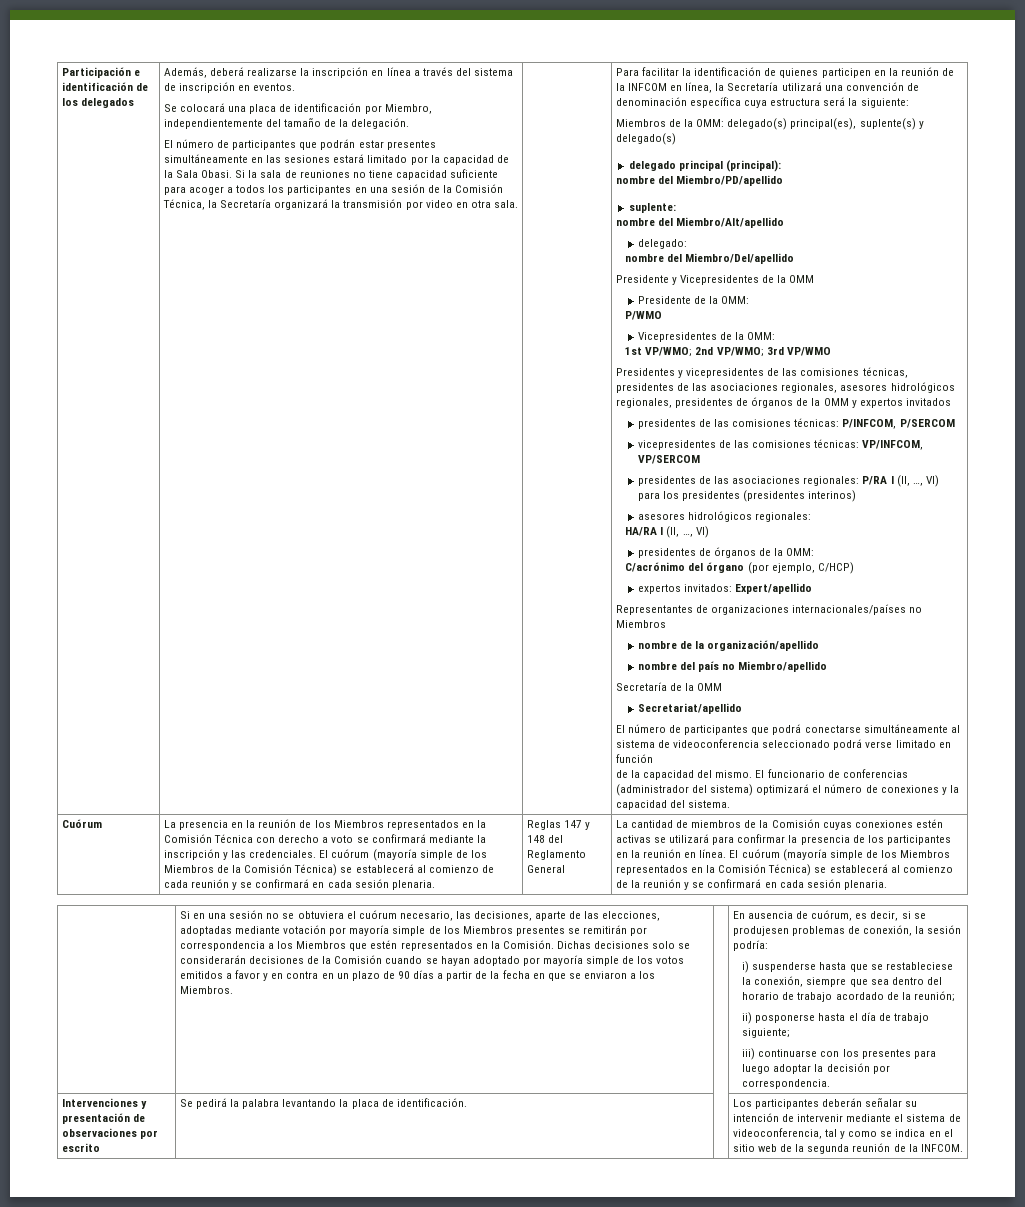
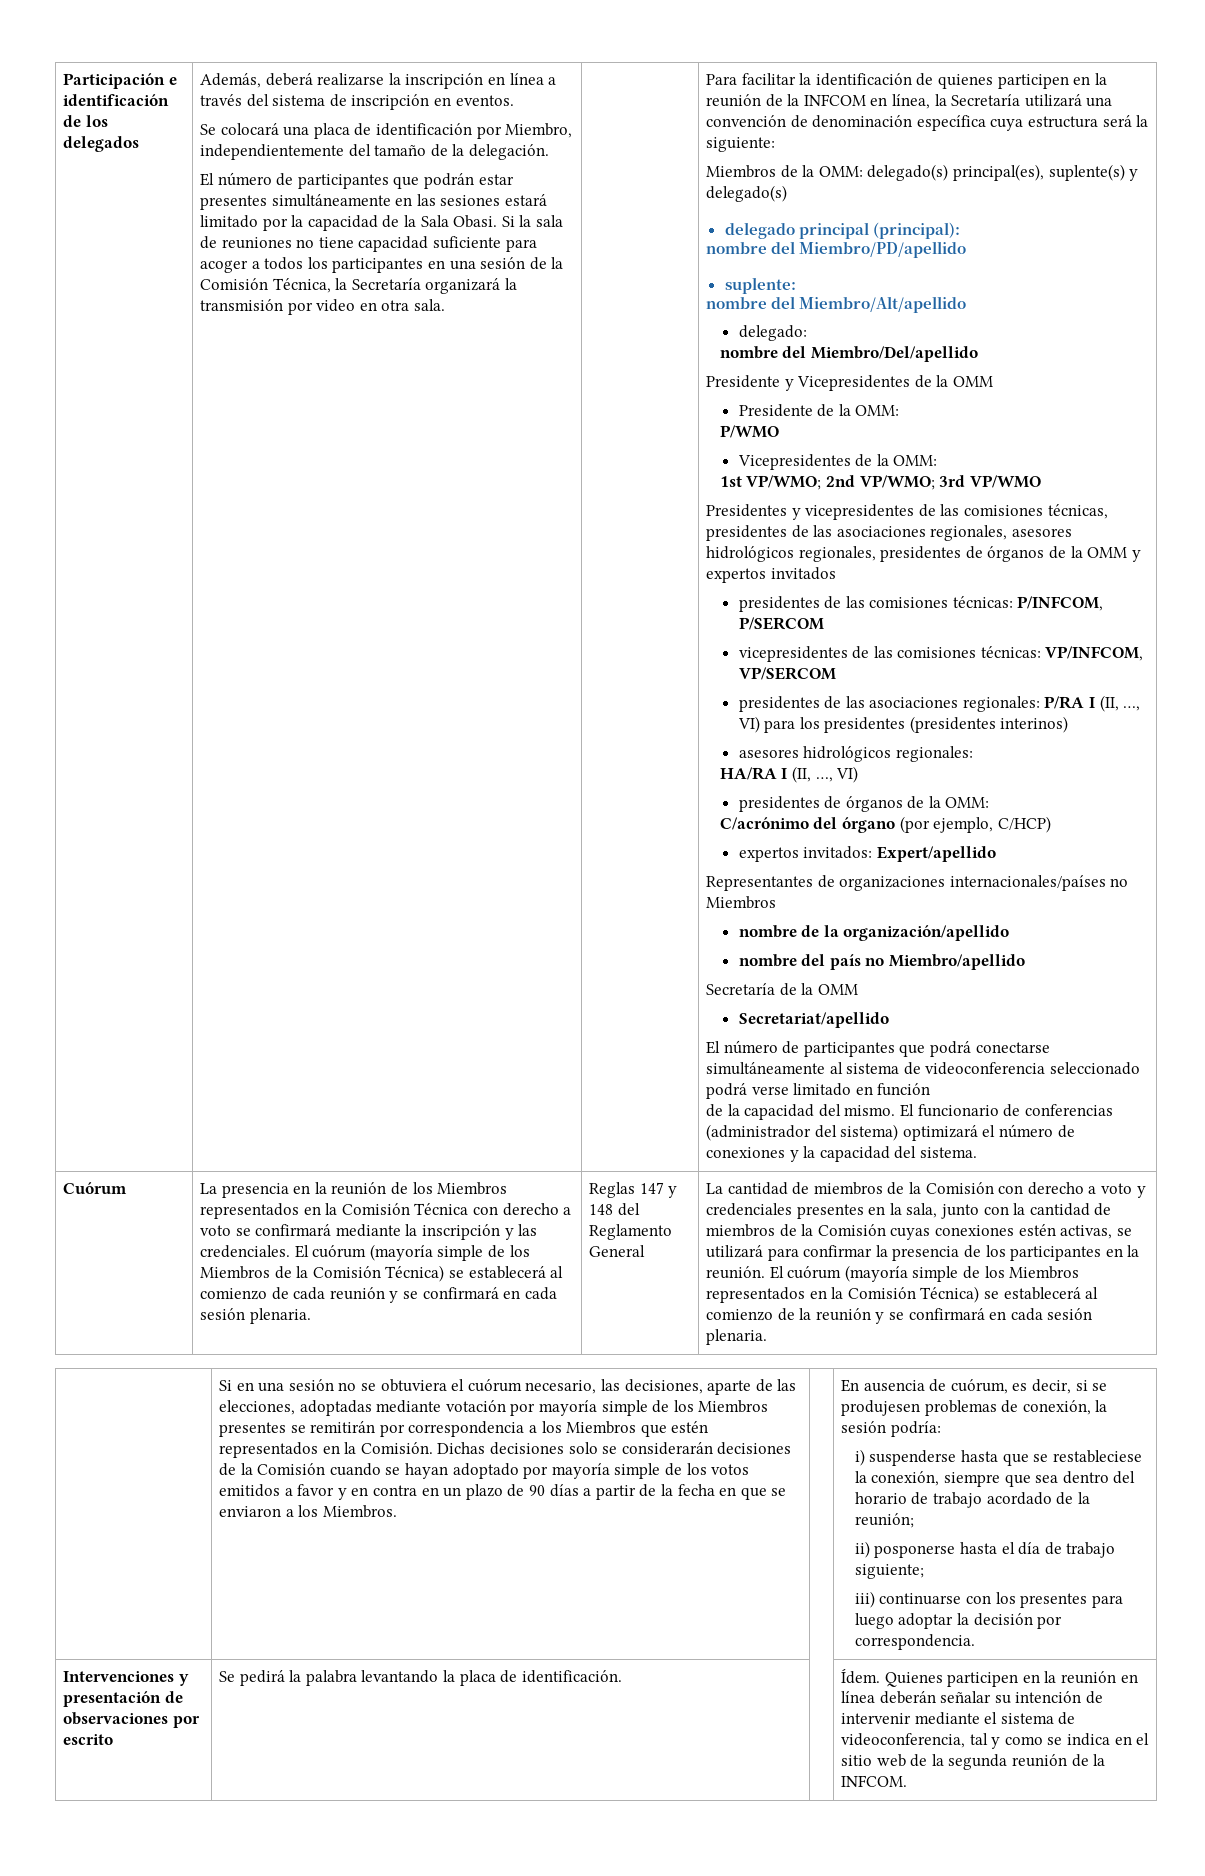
- La cantidad de miembros de la Comisión cuyas conexiones estén activas se utilizará para confirmar la presencia de los participantes en la reunión en línea.
+ La cantidad de miembros de la Comisión con derecho a voto y credenciales presentes en la sala, junto con la cantidad de miembros de la Comisión cuyas conexiones estén activas, se utilizará para confirmar la presencia de los participantes en la reunión.
- Los participantes deberán señalar su intención de intervenir mediante el sistema de videoconferencia, tal y como se indica en el sitio web de la segunda reunión de la INFCOM.
+ Ídem. Quienes participen en la reunión en línea deberán señalar su intención de intervenir mediante el sistema de videoconferencia, tal y como se indica en el sitio web de la segunda reunión de la INFCOM.

